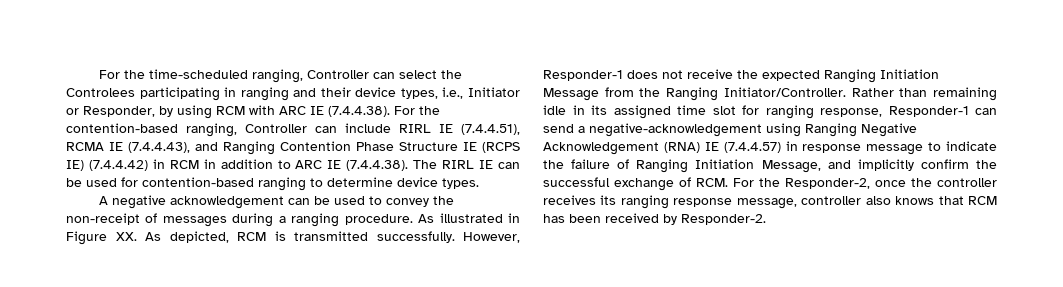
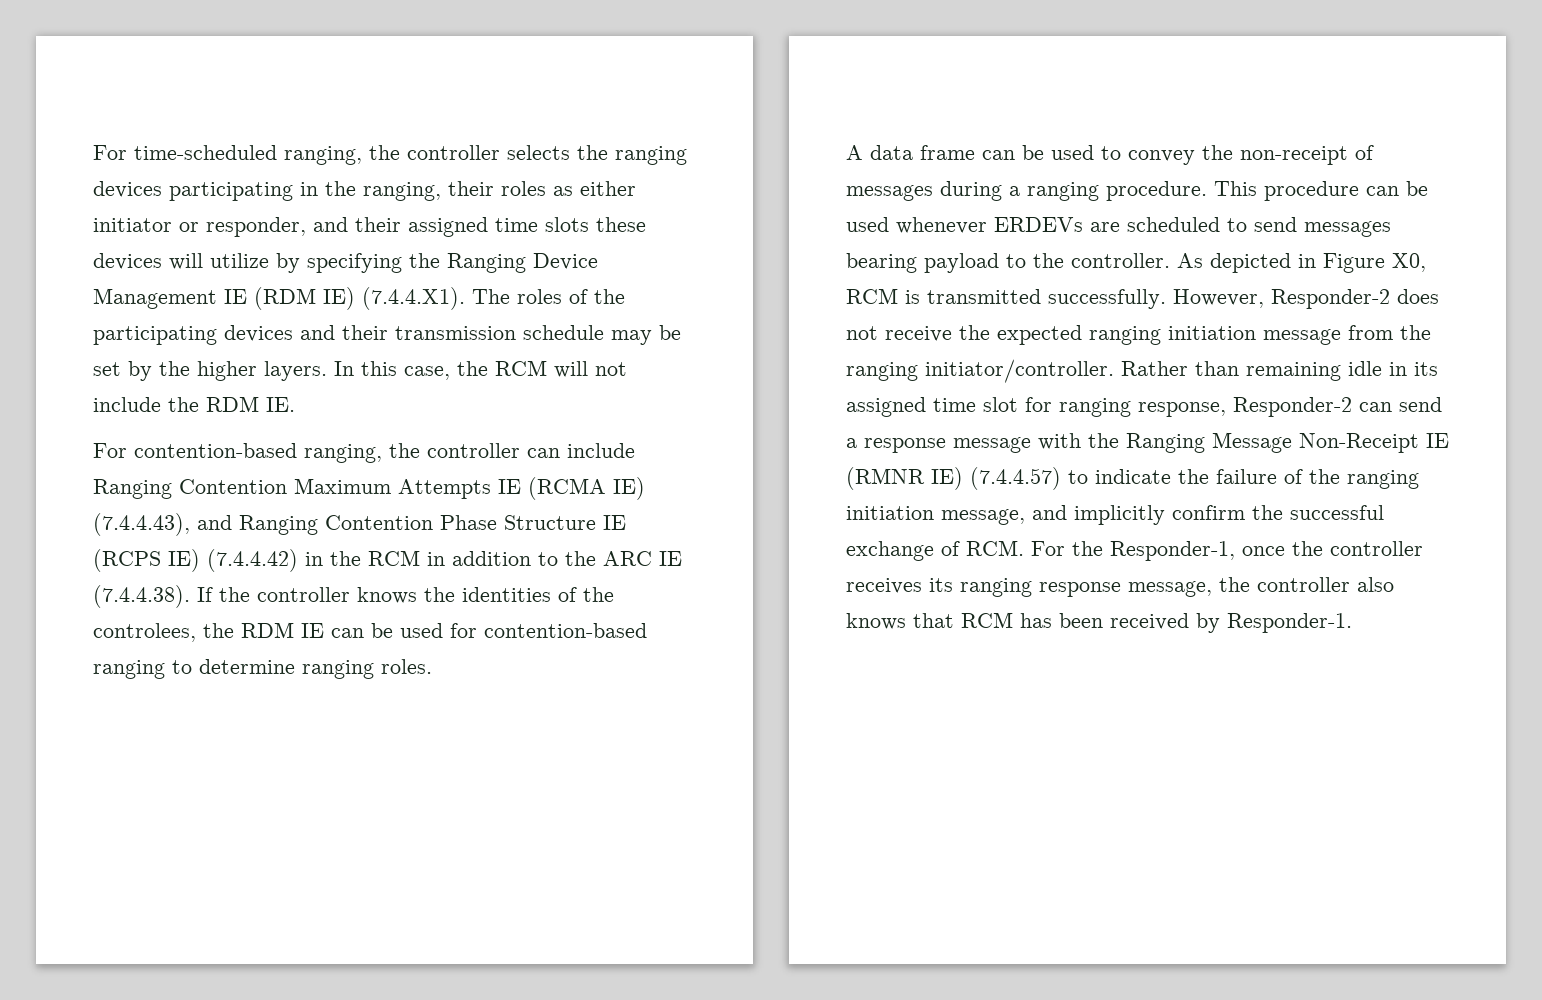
- For the time-scheduled ranging, Controller can select the Controlees participating in ranging and their device types, i.e., Initiator or Responder, by using RCM with ARC IE (7.4.4.38). For the contention-based ranging, Controller can include RIRL IE (7.4.4.51), RCMA IE (7.4.4.43), and Ranging Contention Phase Structure IE (RCPS IE) (7.4.4.42) in RCM in addition to ARC IE (7.4.4.38). The RIRL IE can be used for contention-based ranging to determine device types.
+ For time-scheduled ranging, the controller selects the ranging devices participating in the ranging, their roles as either initiator or responder, and their assigned time slots these devices will utilize by specifying the Ranging Device Management IE (RDM IE) (7.4.4.X1). The roles of the participating devices and their transmission schedule may be set by the higher layers. In this case, the RCM will not include the RDM IE.
+ For contention-based ranging, the controller can include Ranging Contention Maximum Attempts IE (RCMA IE) (7.4.4.43), and Ranging Contention Phase Structure IE (RCPS IE) (7.4.4.42) in the RCM in addition to the ARC IE (7.4.4.38). If the controller knows the identities of the controlees, the RDM IE can be used for contention-based ranging to determine ranging roles.
- A negative acknowledgement can be used to convey the non-receipt of messages during a ranging procedure.
+ A data frame can be used to convey the non-receipt of messages during a ranging procedure.
- As illustrated in Figure XX. As depicted, RCM is transmitted successfully.
+ This procedure can be used whenever ERDEVs are scheduled to send messages bearing payload to the controller. As depicted in Figure X0, RCM is transmitted successfully.
- However, Responder-1 does not receive the expected Ranging Initiation Message from the Ranging Initiator/Controller.
+ However, Responder-2 does not receive the expected ranging initiation message from the ranging initiator/controller.
- Rather than remaining idle in its assigned time slot for ranging response, Responder-1 can send a negative-acknowledgement using Ranging Negative Acknowledgement (RNA) IE (7.4.4.57) in response message to indicate the failure of Ranging Initiation Message, and implicitly confirm the successful exchange of RCM. For the Responder-2, once the controller receives its ranging response message, controller also knows that RCM has been received by Responder-2.
+ Rather than remaining idle in its assigned time slot for ranging response, Responder-2 can send a response message with the Ranging Message Non-Receipt IE (RMNR IE) (7.4.4.57) to indicate the failure of the ranging initiation message, and implicitly confirm the successful exchange of RCM. For the Responder-1, once the controller receives its ranging response message, the controller also knows that RCM has been received by Responder-1.

